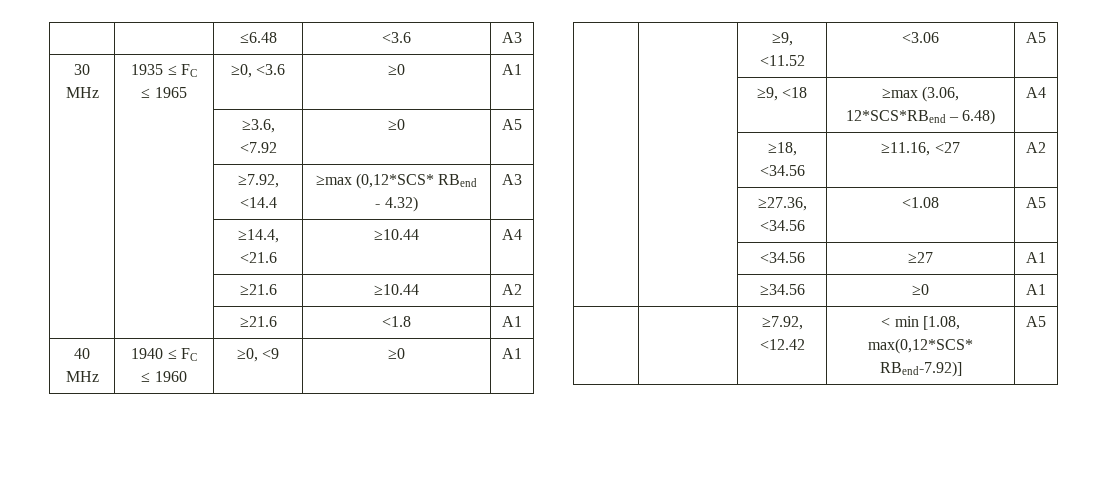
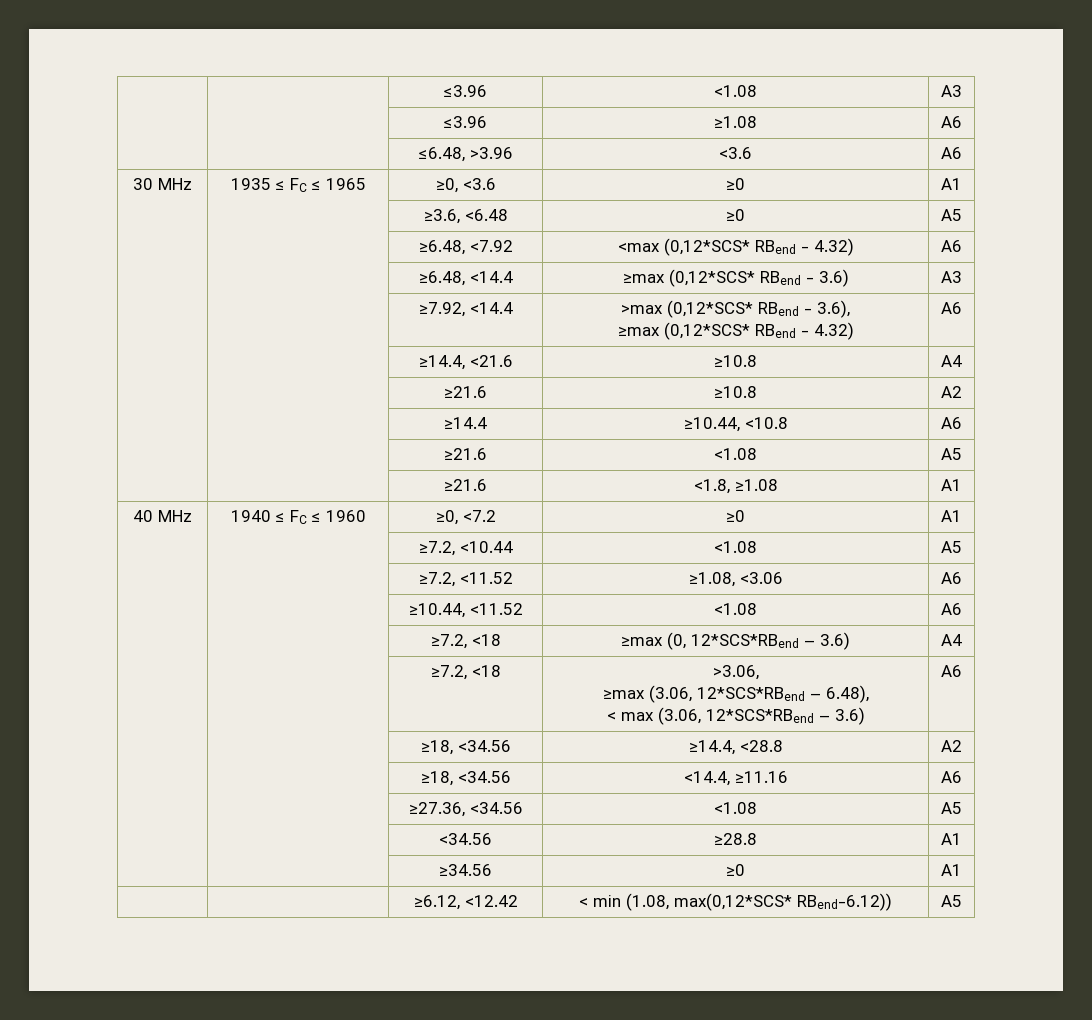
- | | ≤6.48 | <3.6 | A3
+ | | ≤3.96 | <1.08 | A3
+ | | ≤3.96 | ≥1.08 | A6
+ | | ≤6.48, >3.96 | <3.6 | A6
- | | ≥3.6, <7.92 | ≥0 | A5
+ | | ≥3.6, <6.48 | ≥0 | A5
- | | ≥7.92, <14.4 | ≥max (0,12*SCS* RBend - 4.32) | A3
+ | | ≥6.48, <7.92 | <max (0,12*SCS* RBend - 4.32) | A6
+ | | ≥6.48, <14.4 | ≥max (0,12*SCS* RBend - 3.6) | A3
+ | | ≥7.92, <14.4 | >max (0,12*SCS* RBend - 3.6),
+ ≥max (0,12*SCS* RBend - 4.32) | A6
- | | ≥14.4, <21.6 | ≥10.44 | A4
+ | | ≥14.4, <21.6 | ≥10.8 | A4
- | | ≥21.6 | ≥10.44 | A2
- | | ≥21.6 | <1.8 | A1
+ | | ≥21.6 | ≥10.8 | A2
+ | | ≥14.4 | ≥10.44, <10.8 | A6
+ | | ≥21.6 | <1.08 | A5
+ | | ≥21.6 | <1.8, ≥1.08 | A1
- 40 MHz | 1940 ≤ FC ≤ 1960 | ≥0, <9 | ≥0 | A1
- | | ≥9, <11.52 | <3.06 | A5
- | | ≥9, <18 | ≥max (3.06, 12*SCS*RBend – 6.48) | A4
- | | ≥18, <34.56 | ≥11.16, <27 | A2
+ 40 MHz | 1940 ≤ FC ≤ 1960 | ≥0, <7.2 | ≥0 | A1
+ | | ≥7.2, <10.44 | <1.08 | A5
+ | | ≥7.2, <11.52 | ≥1.08, <3.06 | A6
+ | | ≥10.44, <11.52 | <1.08 | A6
+ | | ≥7.2, <18 | ≥max (0, 12*SCS*RBend – 3.6) | A4
+ | | ≥7.2, <18 | >3.06,
+ ≥max (3.06, 12*SCS*RBend – 6.48),
+ < max (3.06, 12*SCS*RBend – 3.6) | A6
+ | | ≥18, <34.56 | ≥14.4, <28.8 | A2
+ | | ≥18, <34.56 | <14.4, ≥11.16 | A6
- | | <34.56 | ≥27 | A1
+ | | <34.56 | ≥28.8 | A1
- | | ≥7.92, <12.42 | < min [1.08, max(0,12*SCS* RBend-7.92)] | A5
+ | | ≥6.12, <12.42 | < min (1.08, max(0,12*SCS* RBend-6.12)) | A5

